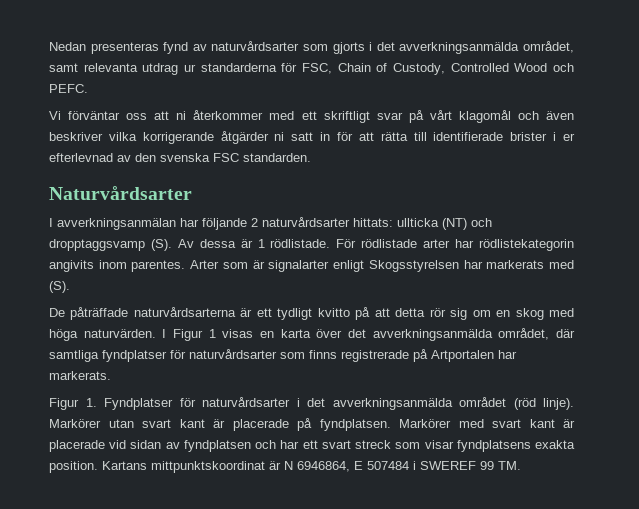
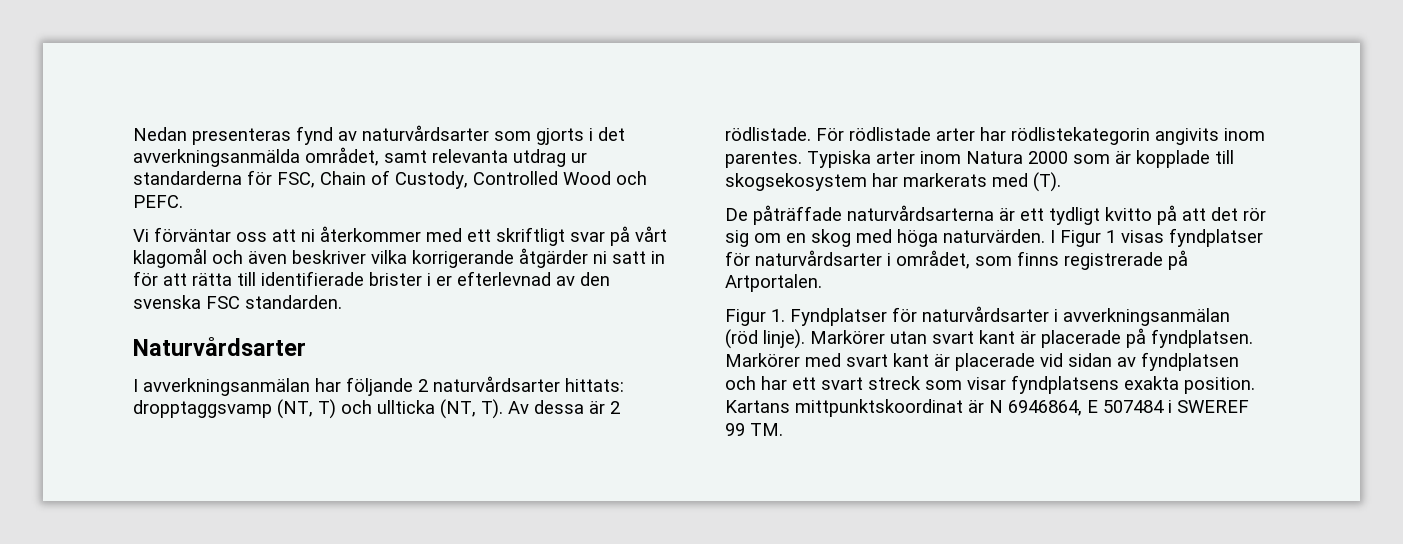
- I avverkningsanmälan har följande 2 naturvårdsarter hittats: ullticka (NT) och dropptaggsvamp (S). Av dessa är 1 rödlistade.
+ I avverkningsanmälan har följande 2 naturvårdsarter hittats: dropptaggsvamp (NT, T) och ullticka (NT, T). Av dessa är 2 rödlistade.
- Arter som är signalarter enligt Skogsstyrelsen har markerats med (S).
+ Typiska arter inom Natura 2000 som är kopplade till skogsekosystem har markerats med (T).
- De påträffade naturvårdsarterna är ett tydligt kvitto på att detta rör sig om en skog med höga naturvärden.
+ De påträffade naturvårdsarterna är ett tydligt kvitto på att det rör sig om en skog med höga naturvärden.
- I Figur 1 visas en karta över det avverkningsanmälda området, där samtliga fyndplatser för naturvårdsarter som finns registrerade på Artportalen har markerats.
+ I Figur 1 visas fyndplatser för naturvårdsarter i området, som finns registrerade på Artportalen.
- Figur 1. Fyndplatser för naturvårdsarter i det avverkningsanmälda området (röd linje).
+ Figur 1. Fyndplatser för naturvårdsarter i avverkningsanmälan (röd linje).

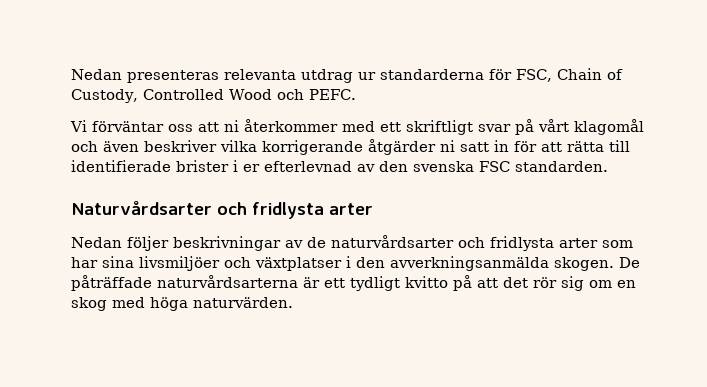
- Nedan presenteras fynd av naturvårdsarter som gjorts i det avverkningsanmälda området, samt relevanta utdrag ur standarderna för FSC, Chain of Custody, Controlled Wood och PEFC.
+ Nedan presenteras relevanta utdrag ur standarderna för FSC, Chain of Custody, Controlled Wood och PEFC.
- Naturvårdsarter
- I avverkningsanmälan har följande 2 naturvårdsarter hittats: dropptaggsvamp (NT, T) och ullticka (NT, T). Av dessa är 2 rödlistade. För rödlistade arter har rödlistekategorin angivits inom parentes. Typiska arter inom Natura 2000 som är kopplade till skogsekosystem har markerats med (T).
- De påträffade naturvårdsarterna är ett tydligt kvitto på att det rör sig om en skog med höga naturvärden. I Figur 1 visas fyndplatser för naturvårdsarter i området, som finns registrerade på Artportalen.
- Figur 1. Fyndplatser för naturvårdsarter i avverkningsanmälan (röd linje). Markörer utan svart kant är placerade på fyndplatsen. Markörer med svart kant är placerade vid sidan av fyndplatsen och har ett svart streck som visar fyndplatsens exakta position. Kartans mittpunktskoordinat är N 6946864, E 507484 i SWEREF 99 TM.
+ Naturvårdsarter och fridlysta arter
+ Nedan följer beskrivningar av de naturvårdsarter och fridlysta arter som har sina livsmiljöer och växtplatser i den avverkningsanmälda skogen. De påträffade naturvårdsarterna är ett tydligt kvitto på att det rör sig om en skog med höga naturvärden.

